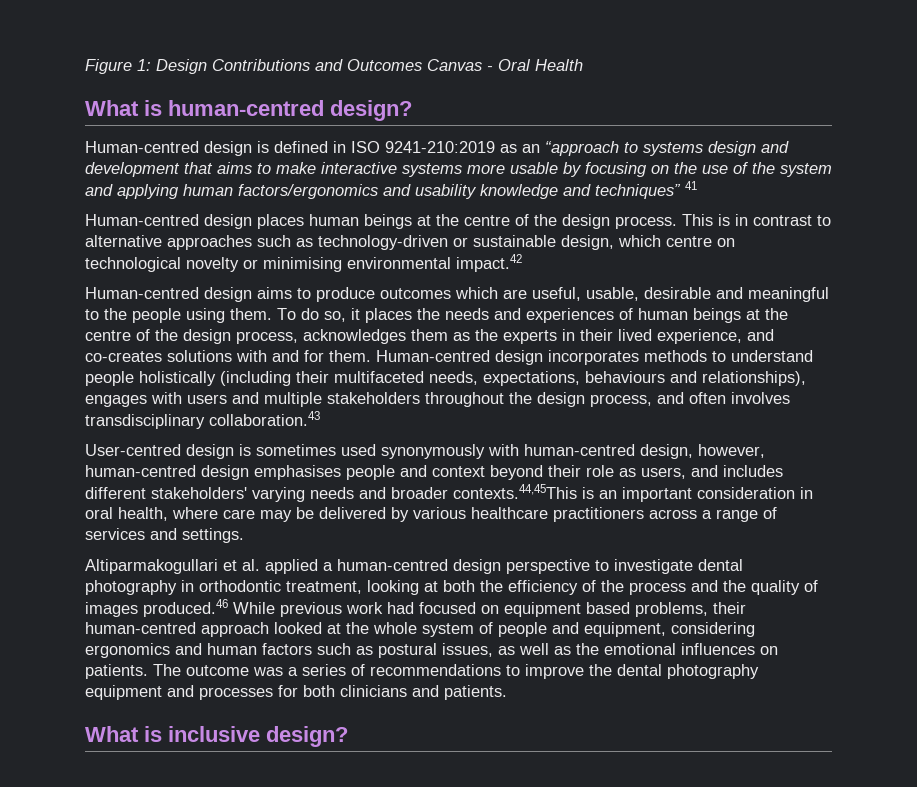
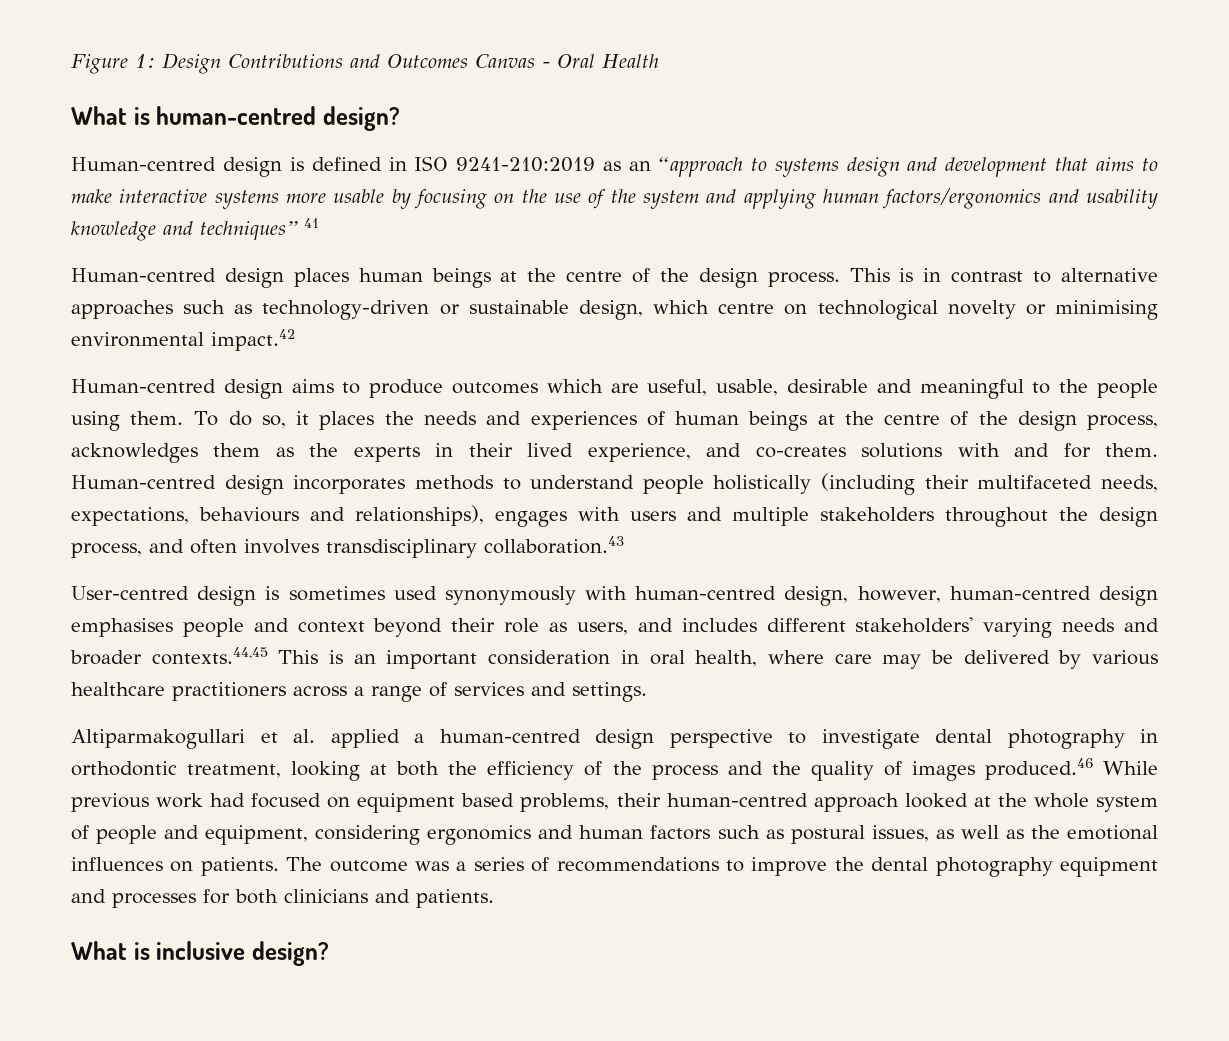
- User-centred design is sometimes used synonymously with human-centred design, however, human-centred design emphasises people and context beyond their role as users, and includes different stakeholders' varying needs and broader contexts.44,45This is an important consideration in oral health, where care may be delivered by various healthcare practitioners across a range of services and settings.
+ User-centred design is sometimes used synonymously with human-centred design, however, human-centred design emphasises people and context beyond their role as users, and includes different stakeholders' varying needs and broader contexts.44,45 This is an important consideration in oral health, where care may be delivered by various healthcare practitioners across a range of services and settings.

